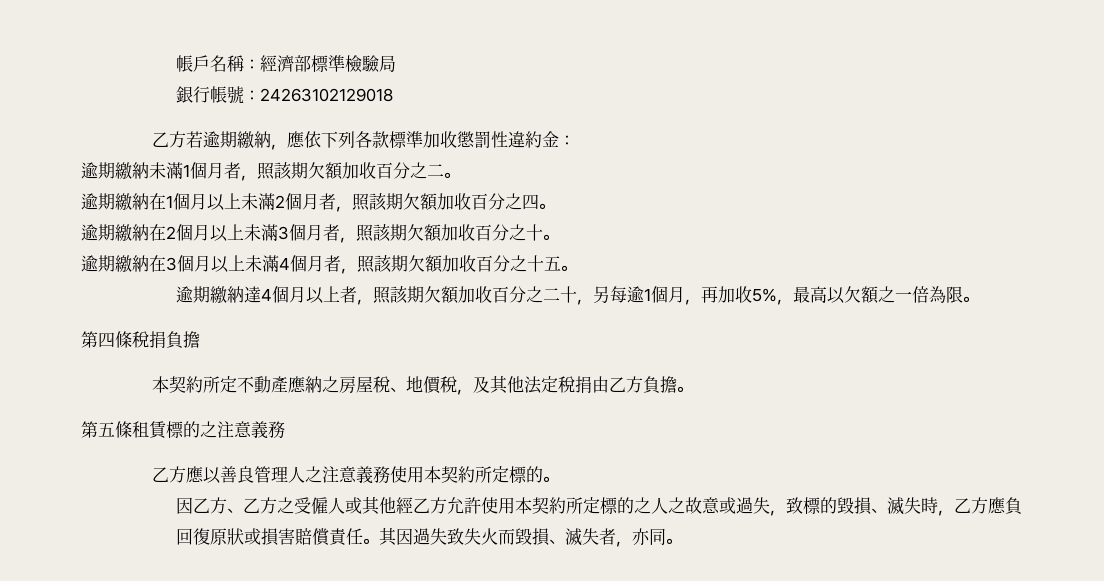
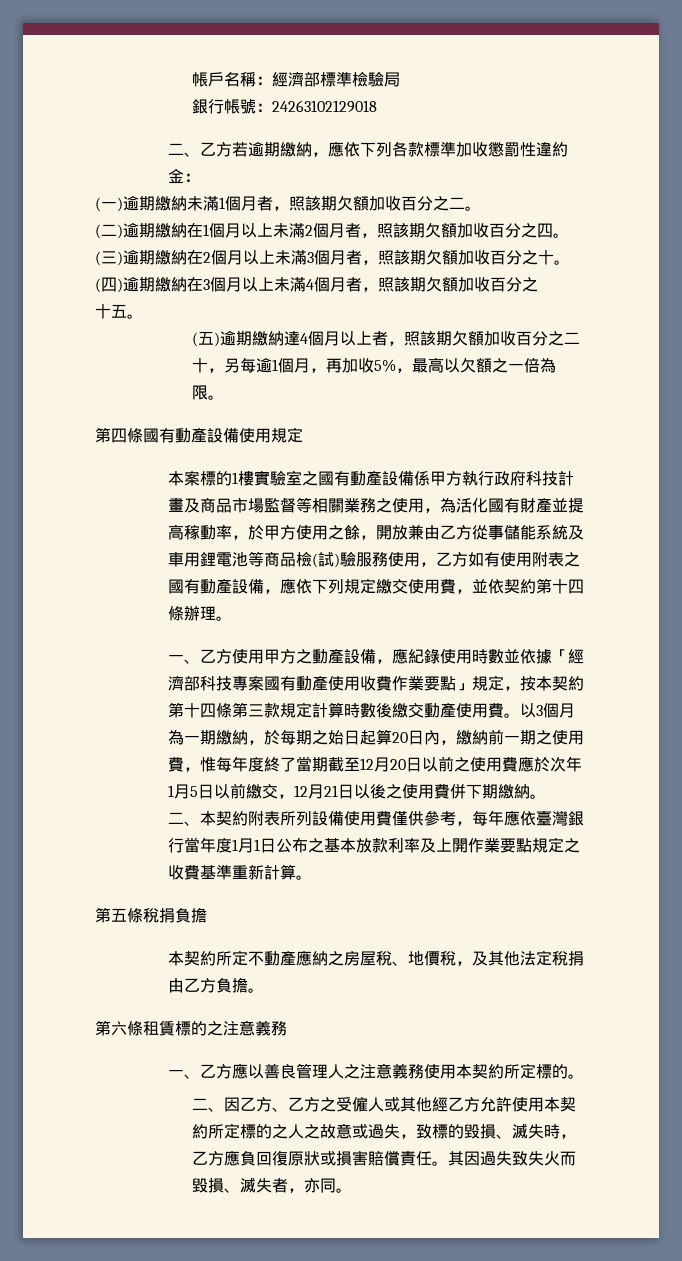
- 乙方若逾期繳納，應依下列各款標準加收懲罰性違約金：
+ 二、乙方若逾期繳納，應依下列各款標準加收懲罰性違約金：
- 逾期繳納未滿1個月者，照該期欠額加收百分之二。
+ (一)逾期繳納未滿1個月者，照該期欠額加收百分之二。
- 逾期繳納在1個月以上未滿2個月者，照該期欠額加收百分之四。
+ (二)逾期繳納在1個月以上未滿2個月者，照該期欠額加收百分之四。
- 逾期繳納在2個月以上未滿3個月者，照該期欠額加收百分之十。
+ (三)逾期繳納在2個月以上未滿3個月者，照該期欠額加收百分之十。
- 逾期繳納在3個月以上未滿4個月者，照該期欠額加收百分之十五。
+ (四)逾期繳納在3個月以上未滿4個月者，照該期欠額加收百分之
+ 十五。
- 逾期繳納達4個月以上者，照該期欠額加收百分之二十，另每逾1個月，再加收5%，最高以欠額之一倍為限。
+ (五)逾期繳納達4個月以上者，照該期欠額加收百分之二十，另每逾1個月，再加收5%，最高以欠額之一倍為限。
- 第四條稅捐負擔
+ 第四條國有動產設備使用規定
+ 本案標的1樓實驗室之國有動產設備係甲方執行政府科技計畫及商品市場監督等相關業務之使用，為活化國有財產並提高稼動率，於甲方使用之餘，開放兼由乙方從事儲能系統及車用鋰電池等商品檢(試)驗服務使用，乙方如有使用附表之國有動產設備，應依下列規定繳交使用費，並依契約第十四條辦理。
+ 一、乙方使用甲方之動產設備，應紀錄使用時數並依據「經濟部科技專案國有動產使用收費作業要點」規定，按本契約第十四條第三款規定計算時數後繳交動產使用費。以3個月為一期繳納，於每期之始日起算20日內，繳納前一期之使用費，惟每年度終了當期截至12月20日以前之使用費應於次年1月5日以前繳交，12月21日以後之使用費併下期繳納。
+ 二、本契約附表所列設備使用費僅供參考，每年應依臺灣銀行當年度1月1日公布之基本放款利率及上開作業要點規定之收費基準重新計算。
+ 第五條稅捐負擔
- 第五條租賃標的之注意義務
+ 第六條租賃標的之注意義務
- 乙方應以善良管理人之注意義務使用本契約所定標的。
+ 一、乙方應以善良管理人之注意義務使用本契約所定標的。
- 因乙方、乙方之受僱人或其他經乙方允許使用本契約所定標的之人之故意或過失，致標的毀損、滅失時，乙方應負回復原狀或損害賠償責任。
+ 二、因乙方、乙方之受僱人或其他經乙方允許使用本契約所定標的之人之故意或過失，致標的毀損、滅失時，乙方應負回復原狀或損害賠償責任。

